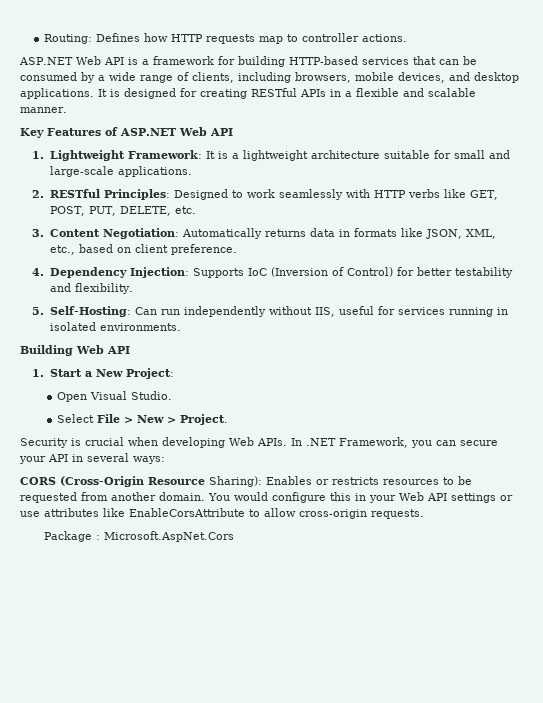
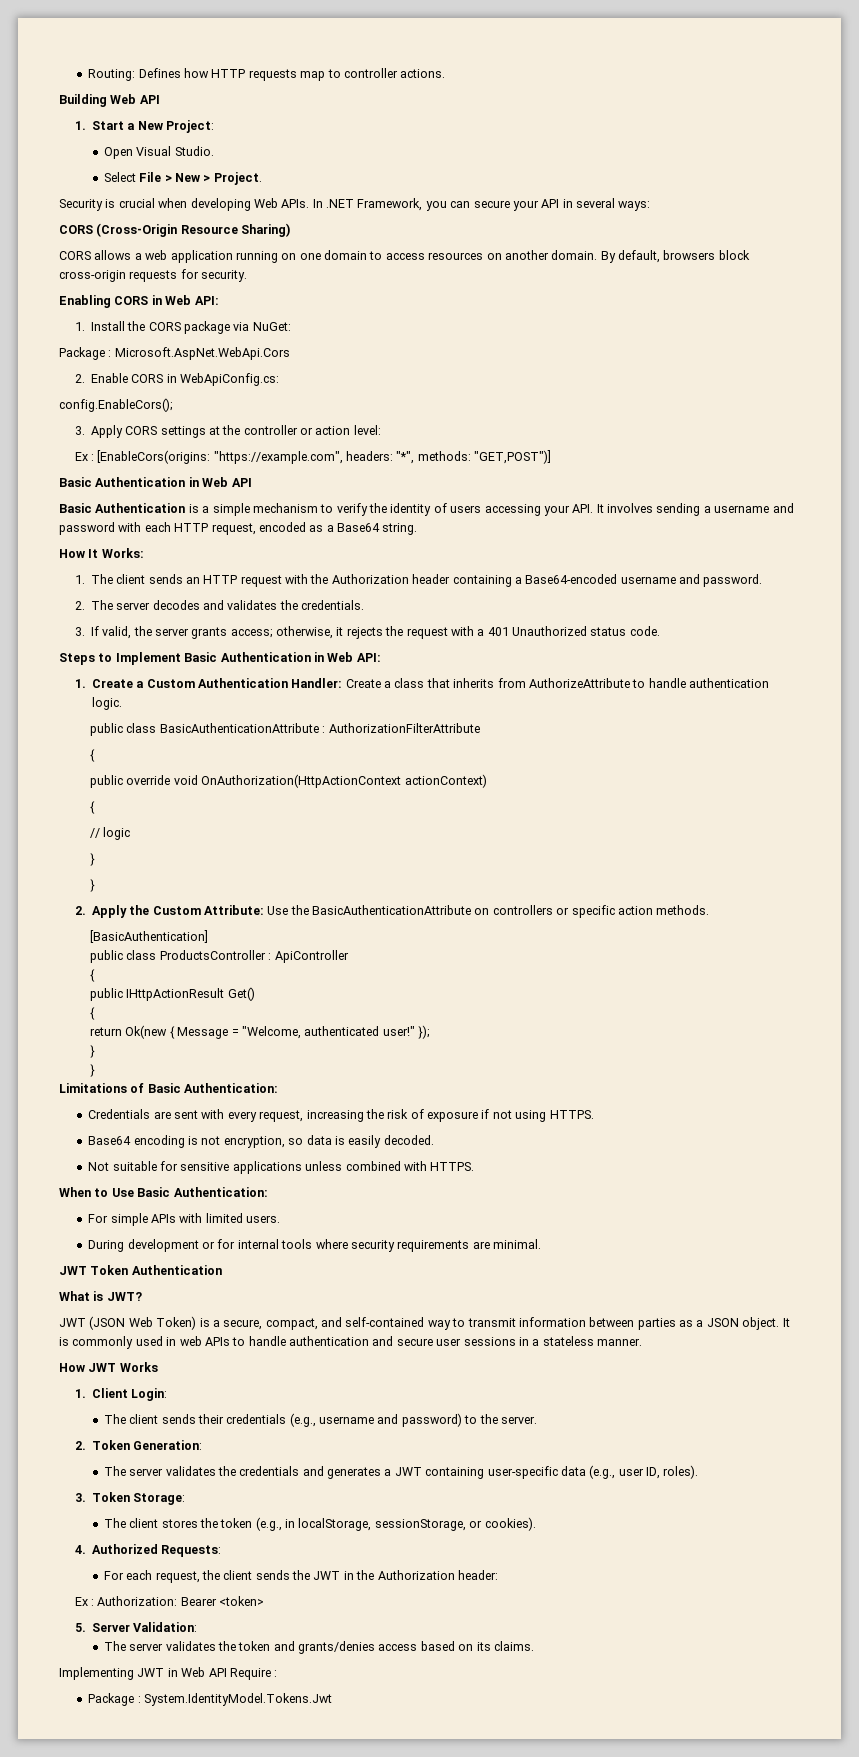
- ASP.NET Web API is a framework for building HTTP-based services that can be consumed by a wide range of clients, including browsers, mobile devices, and desktop applications. It is designed for creating RESTful APIs in a flexible and scalable manner.
- Key Features of ASP.NET Web API
- 1. Lightweight Framework: It is a lightweight architecture suitable for small and large-scale applications.
- 2. RESTful Principles: Designed to work seamlessly with HTTP verbs like GET, POST, PUT, DELETE, etc.
- 3. Content Negotiation: Automatically returns data in formats like JSON, XML, etc., based on client preference.
- 4. Dependency Injection: Supports IoC (Inversion of Control) for better testability and flexibility.
- 5. Self-Hosting: Can run independently without IIS, useful for services running in isolated environments.
- CORS (Cross-Origin Resource Sharing): Enables or restricts resources to be requested from another domain. You would configure this in your Web API settings or use attributes like EnableCorsAttribute to allow cross-origin requests.
- Package : Microsoft.AspNet.Cors
+ CORS (Cross-Origin Resource Sharing)
+ CORS allows a web application running on one domain to access resources on another domain. By default, browsers block cross-origin requests for security.
+ Enabling CORS in Web API:
+ 1. Install the CORS package via NuGet:
+ Package : Microsoft.AspNet.WebApi.Cors
+ 2. Enable CORS in WebApiConfig.cs:
+ config.EnableCors();
+ 3. Apply CORS settings at the controller or action level:
+ Ex : [EnableCors(origins: "https://example.com", headers: "*", methods: "GET,POST")]
+ Basic Authentication in Web API
+ Basic Authentication is a simple mechanism to verify the identity of users accessing your API. It involves sending a username and password with each HTTP request, encoded as a Base64 string.
+ How It Works:
+ 1. The client sends an HTTP request with the Authorization header containing a Base64-encoded username and password.
+ 2. The server decodes and validates the credentials.
+ 3. If valid, the server grants access; otherwise, it rejects the request with a 401 Unauthorized status code.
+ Steps to Implement Basic Authentication in Web API:
+ 1. Create a Custom Authentication Handler: Create a class that inherits from AuthorizeAttribute to handle authentication logic.
+ public class BasicAuthenticationAttribute : AuthorizationFilterAttribute
+ {
+ public override void OnAuthorization(HttpActionContext actionContext)
+ {
+ // logic
+ }
+ }
+ 2. Apply the Custom Attribute: Use the BasicAuthenticationAttribute on controllers or specific action methods.
+ [BasicAuthentication]
+ public class ProductsController : ApiController
+ {
+ public IHttpActionResult Get()
+ {
+ return Ok(new { Message = "Welcome, authenticated user!" });
+ }
+ }
+ Limitations of Basic Authentication:
+ Credentials are sent with every request, increasing the risk of exposure if not using HTTPS.
+ Base64 encoding is not encryption, so data is easily decoded.
+ Not suitable for sensitive applications unless combined with HTTPS.
+ When to Use Basic Authentication:
+ For simple APIs with limited users.
+ During development or for internal tools where security requirements are minimal.
+ JWT Token Authentication
+ What is JWT?
+ JWT (JSON Web Token) is a secure, compact, and self-contained way to transmit information between parties as a JSON object. It is commonly used in web APIs to handle authentication and secure user sessions in a stateless manner.
+ How JWT Works
+ 1. Client Login:
+ The client sends their credentials (e.g., username and password) to the server.
+ 2. Token Generation:
+ The server validates the credentials and generates a JWT containing user-specific data (e.g., user ID, roles).
+ 3. Token Storage:
+ The client stores the token (e.g., in localStorage, sessionStorage, or cookies).
+ 4. Authorized Requests:
+ For each request, the client sends the JWT in the Authorization header:
+ Ex : Authorization: Bearer <token>
+ 5. Server Validation:
+ The server validates the token and grants/denies access based on its claims.
+ Implementing JWT in Web API Require :
+ Package : System.IdentityModel.Tokens.Jwt

